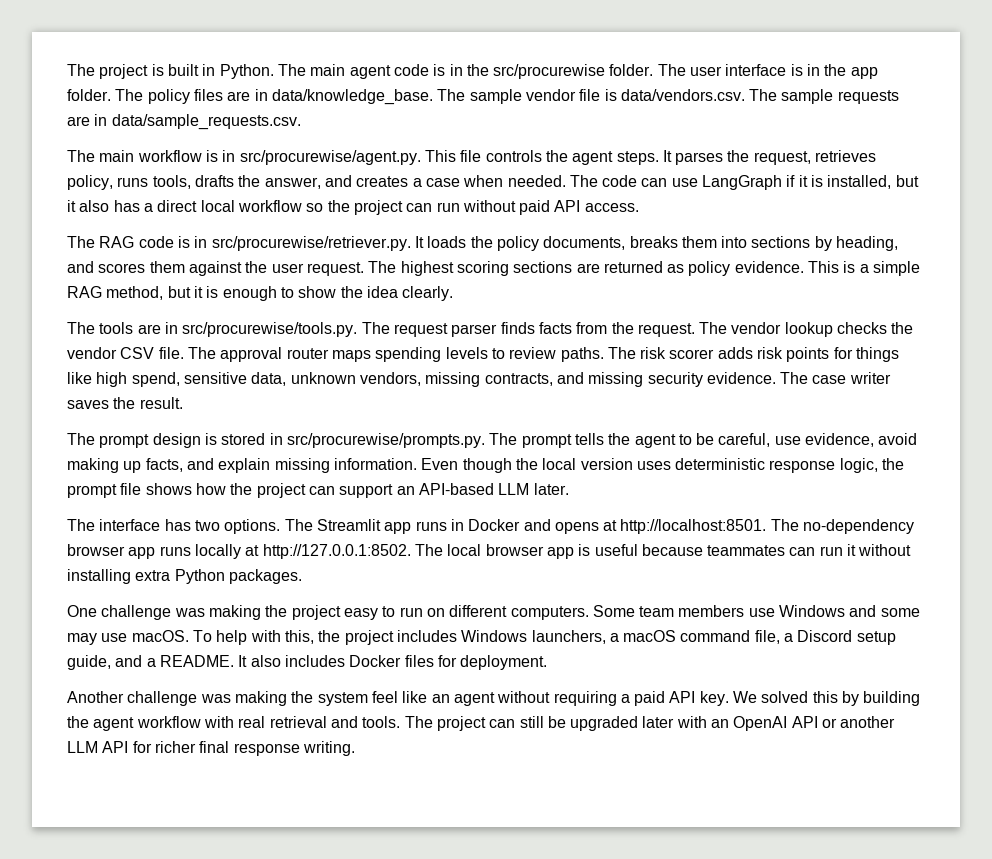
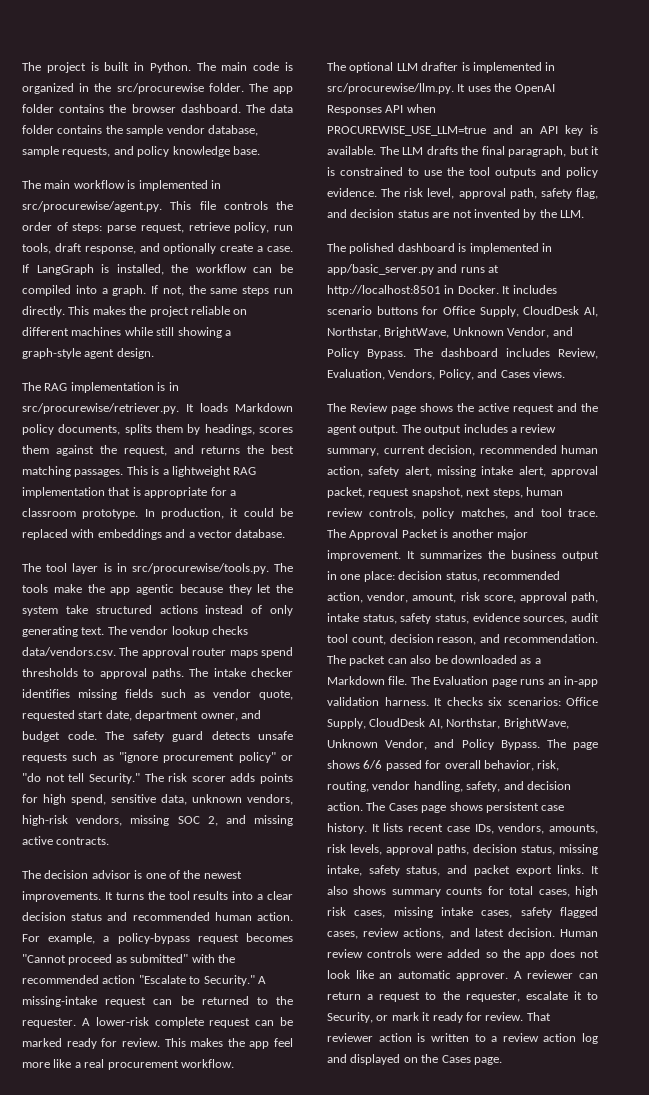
- The main agent code is in the src/procurewise folder.
+ The main code is organized in the src/procurewise folder.
- The user interface is in the app folder. The policy files are in data/knowledge_base. The sample vendor file is data/vendors.csv. The sample requests are in data/sample_requests.csv.
+ The app folder contains the browser dashboard. The data folder contains the sample vendor database, sample requests, and policy knowledge base.
- The main workflow is in src/procurewise/agent.py. This file controls the agent steps. It parses the request, retrieves policy, runs tools, drafts the answer, and creates a case when needed. The code can use LangGraph if it is installed, but it also has a direct local workflow so the project can run without paid API access.
+ The main workflow is implemented in src/procurewise/agent.py. This file controls the order of steps: parse request, retrieve policy, run tools, draft response, and optionally create a case. If LangGraph is installed, the workflow can be compiled into a graph. If not, the same steps run directly. This makes the project reliable on different machines while still showing a graph-style agent design.
- The RAG code is in src/procurewise/retriever.py. It loads the policy documents, breaks them into sections by heading, and scores them against the user request. The highest scoring sections are returned as policy evidence. This is a simple RAG method, but it is enough to show the idea clearly.
- The tools are in src/procurewise/tools.py. The request parser finds facts from the request. The vendor lookup checks the vendor CSV file. The approval router maps spending levels to review paths.
+ The RAG implementation is in src/procurewise/retriever.py. It loads Markdown policy documents, splits them by headings, scores them against the request, and returns the best matching passages. This is a lightweight RAG implementation that is appropriate for a classroom prototype. In production, it could be replaced with embeddings and a vector database.
+ The tool layer is in src/procurewise/tools.py. The tools make the app agentic because they let the system take structured actions instead of only generating text. The vendor lookup checks data/vendors.csv. The approval router maps spend thresholds to approval paths. The intake checker identifies missing fields such as vendor quote, requested start date, department owner, and budget code. The safety guard detects unsafe requests such as "ignore procurement policy" or "do not tell Security."
- The risk scorer adds risk points for things like high spend, sensitive data, unknown vendors, missing contracts, and missing security evidence. The case writer saves the result.
- The prompt design is stored in src/procurewise/prompts.py. The prompt tells the agent to be careful, use evidence, avoid making up facts, and explain missing information. Even though the local version uses deterministic response logic, the prompt file shows how the project can support an API-based LLM later.
- The interface has two options. The Streamlit app runs in Docker and opens at http://localhost:8501. The no-dependency browser app runs locally at http://127.0.0.1:8502. The local browser app is useful because teammates can run it without installing extra Python packages.
- One challenge was making the project easy to run on different computers. Some team members use Windows and some may use macOS. To help with this, the project includes Windows launchers, a macOS command file, a Discord setup guide, and a README. It also includes Docker files for deployment.
- Another challenge was making the system feel like an agent without requiring a paid API key. We solved this by building the agent workflow with real retrieval and tools. The project can still be upgraded later with an OpenAI API or another LLM API for richer final response writing.
+ The risk scorer adds points for high spend, sensitive data, unknown vendors, high-risk vendors, missing SOC 2, and missing active contracts.
+ The decision advisor is one of the newest improvements. It turns the tool results into a clear decision status and recommended human action. For example, a policy-bypass request becomes "Cannot proceed as submitted" with the recommended action "Escalate to Security." A missing-intake request can be returned to the requester. A lower-risk complete request can be marked ready for review. This makes the app feel more like a real procurement workflow.
+ The optional LLM drafter is implemented in src/procurewise/llm.py. It uses the OpenAI Responses API when PROCUREWISE_USE_LLM=true and an API key is available. The LLM drafts the final paragraph, but it is constrained to use the tool outputs and policy evidence. The risk level, approval path, safety flag, and decision status are not invented by the LLM.
+ The polished dashboard is implemented in app/basic_server.py and runs at http://localhost:8501 in Docker. It includes scenario buttons for Office Supply, CloudDesk AI, Northstar, BrightWave, Unknown Vendor, and Policy Bypass. The dashboard includes Review, Evaluation, Vendors, Policy, and Cases views.
+ The Review page shows the active request and the agent output. The output includes a review summary, current decision, recommended human action, safety alert, missing intake alert, approval packet, request snapshot, next steps, human review controls, policy matches, and tool trace. The Approval Packet is another major improvement. It summarizes the business output in one place: decision status, recommended action, vendor, amount, risk score, approval path, intake status, safety status, evidence sources, audit tool count, decision reason, and recommendation. The packet can also be downloaded as a Markdown file. The Evaluation page runs an in-app validation harness. It checks six scenarios: Office Supply, CloudDesk AI, Northstar, BrightWave, Unknown Vendor, and Policy Bypass. The page shows 6/6 passed for overall behavior, risk, routing, vendor handling, safety, and decision action. The Cases page shows persistent case history. It lists recent case IDs, vendors, amounts, risk levels, approval paths, decision status, missing intake, safety status, and packet export links. It also shows summary counts for total cases, high risk cases, missing intake cases, safety flagged cases, review actions, and latest decision. Human review controls were added so the app does not look like an automatic approver. A reviewer can return a request to the requester, escalate it to Security, or mark it ready for review. That reviewer action is written to a review action log and displayed on the Cases page.

